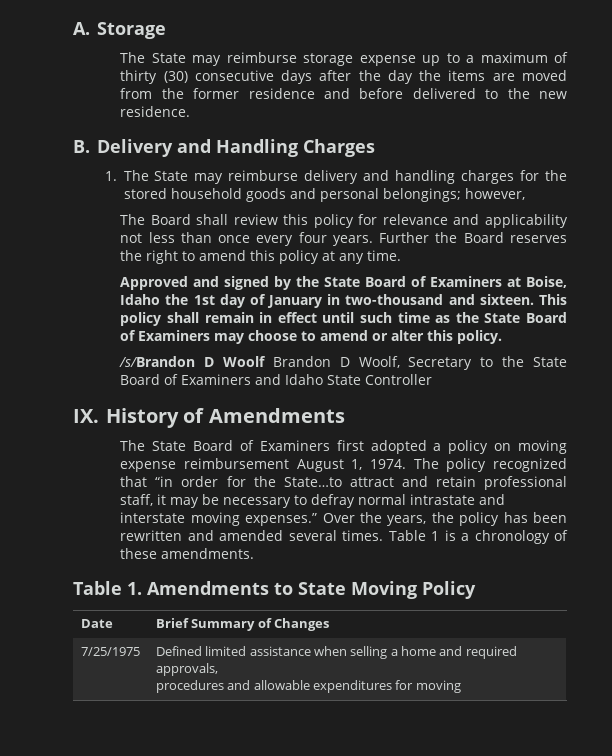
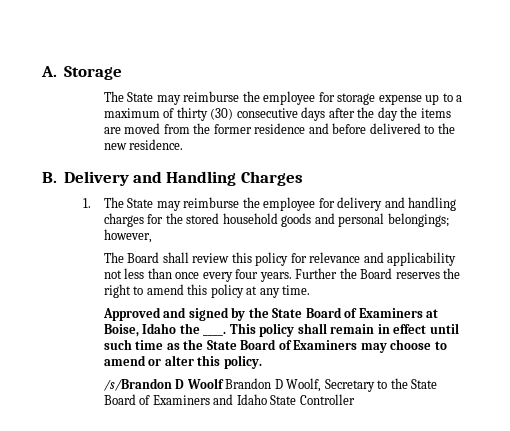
- The State may reimburse storage expense up to a maximum of thirty (30) consecutive days after the day the items are moved from the former residence and before delivered to the new residence.
+ The State may reimburse the employee for storage expense up to a maximum of thirty (30) consecutive days after the day the items are moved from the former residence and before delivered to the new residence.
- 1. The State may reimburse delivery and handling charges for the stored household goods and personal belongings; however,
+ 1. The State may reimburse the employee for delivery and handling charges for the stored household goods and personal belongings; however,
- Approved and signed by the State Board of Examiners at Boise, Idaho the 1st day of January in two-thousand and sixteen.
+ Approved and signed by the State Board of Examiners at Boise, Idaho the ____.
- IX. History of Amendments
- The State Board of Examiners first adopted a policy on moving expense reimbursement August 1, 1974. The policy recognized that “in order for the State…to attract and retain professional staff, it may be necessary to defray normal intrastate and interstate moving expenses.” Over the years, the policy has been rewritten and amended several times. Table 1 is a chronology of these amendments.
- Table 1. Amendments to State Moving Policy
- Date | Brief Summary of Changes
- 7/25/1975 | Defined limited assistance when selling a home and required approvals,
- procedures and allowable expenditures for moving

